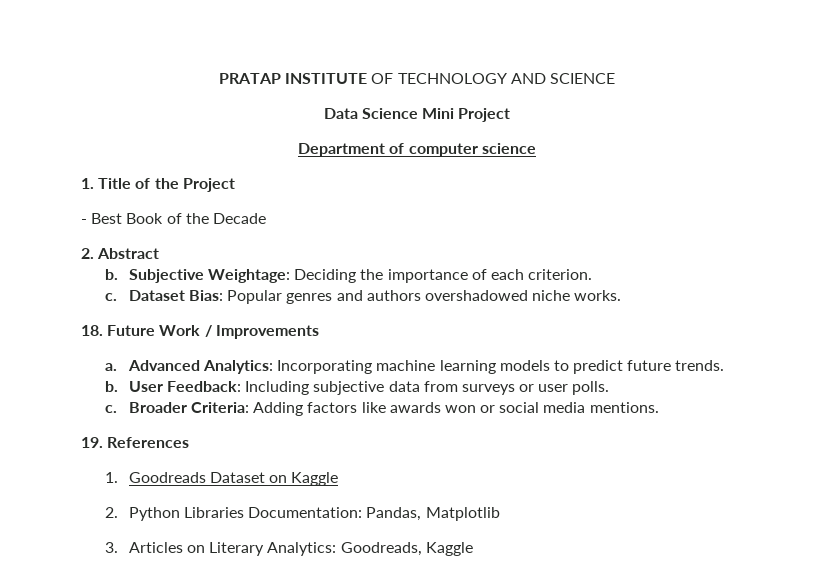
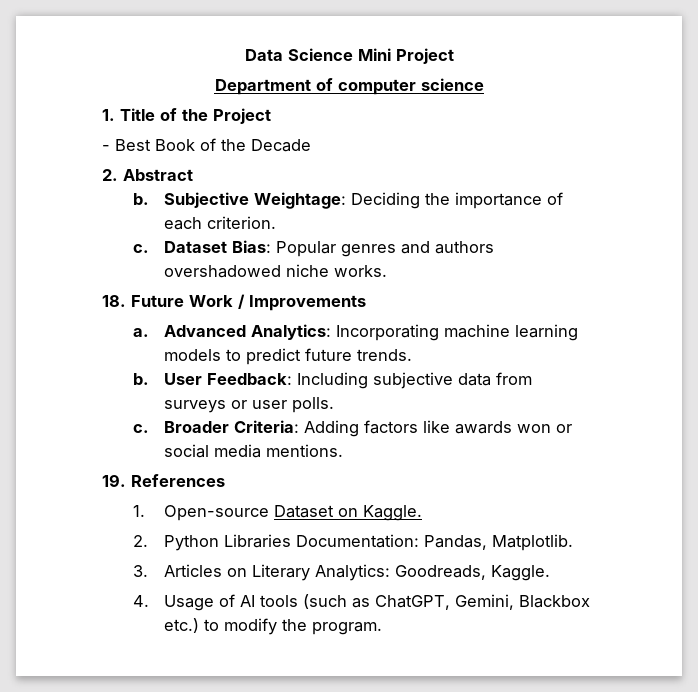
- PRATAP INSTITUTE OF TECHNOLOGY AND SCIENCE
- 1. Goodreads Dataset on Kaggle
+ 1. Open-source Dataset on Kaggle.
- 2. Python Libraries Documentation: Pandas, Matplotlib
+ 2. Python Libraries Documentation: Pandas, Matplotlib.
- 3. Articles on Literary Analytics: Goodreads, Kaggle
+ 3. Articles on Literary Analytics: Goodreads, Kaggle.
+ 4. Usage of AI tools (such as ChatGPT, Gemini, Blackbox etc.) to modify the program.

